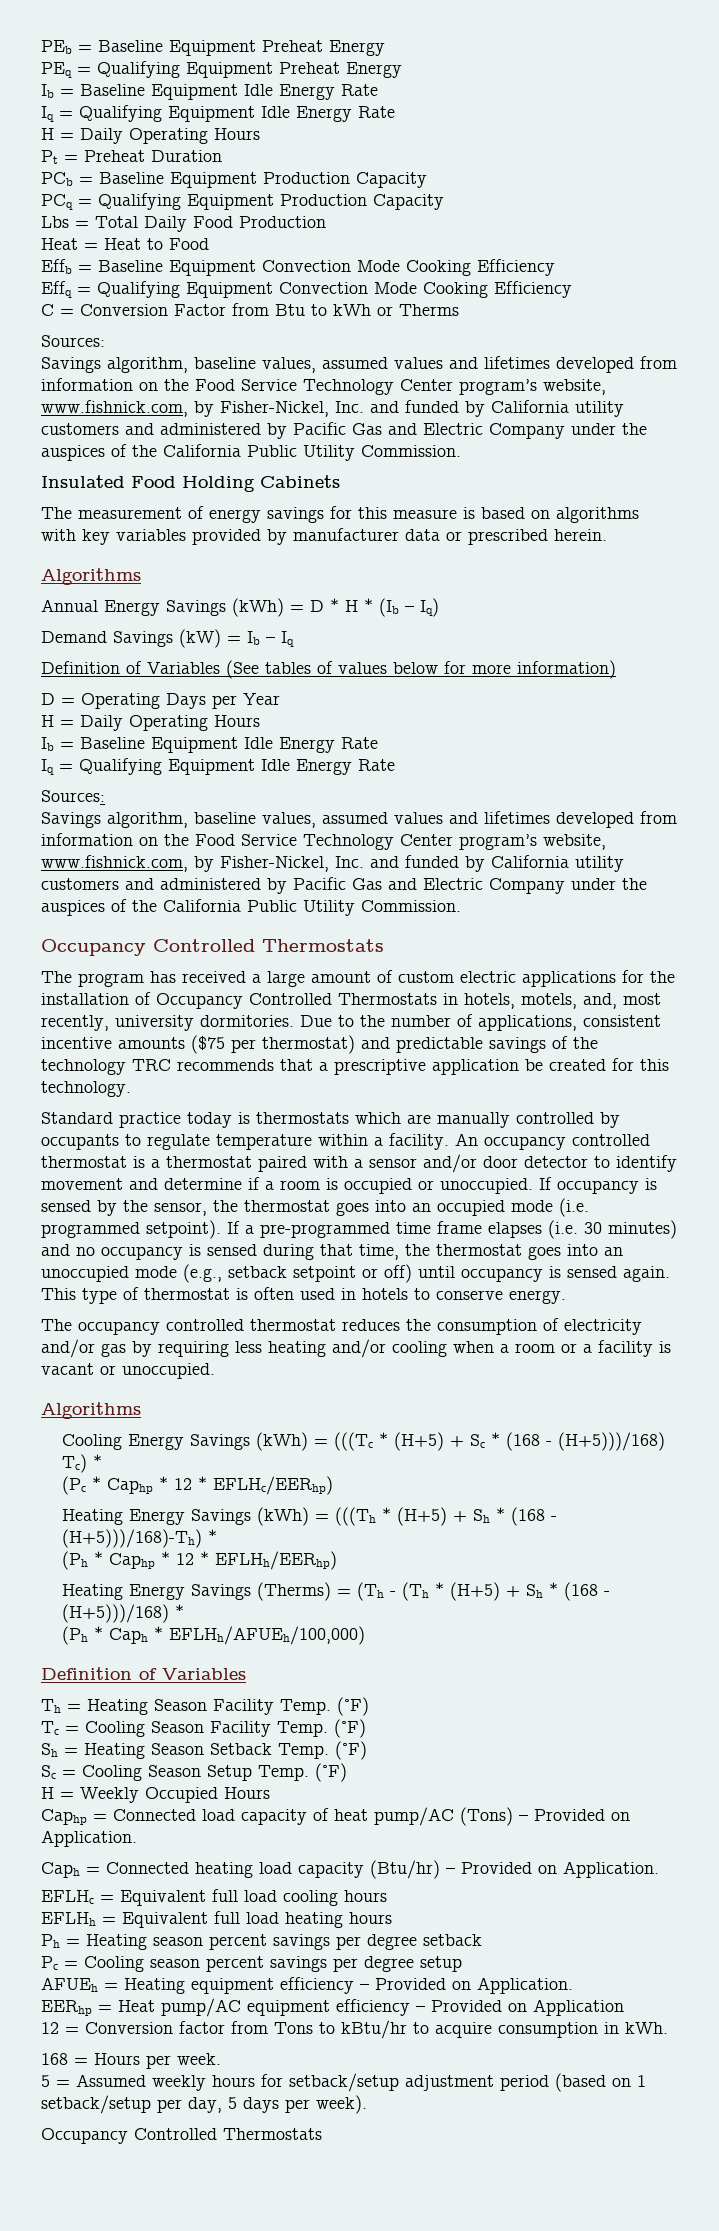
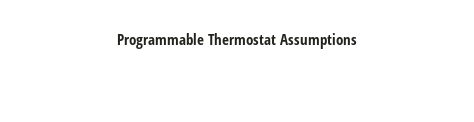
- PEb = Baseline Equipment Preheat Energy
- PEq = Qualifying Equipment Preheat Energy
- Ib = Baseline Equipment Idle Energy Rate
- Iq = Qualifying Equipment Idle Energy Rate
- H = Daily Operating Hours
- Pt = Preheat Duration
- PCb = Baseline Equipment Production Capacity
- PCq = Qualifying Equipment Production Capacity
- Lbs = Total Daily Food Production
- Heat = Heat to Food
- Effb = Baseline Equipment Convection Mode Cooking Efficiency
- Effq = Qualifying Equipment Convection Mode Cooking Efficiency
- C = Conversion Factor from Btu to kWh or Therms
- Sources:
- Savings algorithm, baseline values, assumed values and lifetimes developed from information on the Food Service Technology Center program’s website, www.fishnick.com, by Fisher-Nickel, Inc. and funded by California utility customers and administered by Pacific Gas and Electric Company under the auspices of the California Public Utility Commission.
- Insulated Food Holding Cabinets
- The measurement of energy savings for this measure is based on algorithms with key variables provided by manufacturer data or prescribed herein.
- Algorithms
- Annual Energy Savings (kWh) = D * H * (Ib – Iq)
- Demand Savings (kW) = Ib – Iq
- Definition of Variables (See tables of values below for more information)
- D = Operating Days per Year
- H = Daily Operating Hours
- Ib = Baseline Equipment Idle Energy Rate
- Iq = Qualifying Equipment Idle Energy Rate
- Sources:
- Savings algorithm, baseline values, assumed values and lifetimes developed from information on the Food Service Technology Center program’s website, www.fishnick.com, by Fisher-Nickel, Inc. and funded by California utility customers and administered by Pacific Gas and Electric Company under the auspices of the California Public Utility Commission.
- Occupancy Controlled Thermostats
- The program has received a large amount of custom electric applications for the installation of Occupancy Controlled Thermostats in hotels, motels, and, most recently, university dormitories. Due to the number of applications, consistent incentive amounts ($75 per thermostat) and predictable savings of the technology TRC recommends that a prescriptive application be created for this technology.
- Standard practice today is thermostats which are manually controlled by occupants to regulate temperature within a facility. An occupancy controlled thermostat is a thermostat paired with a sensor and/or door detector to identify movement and determine if a room is occupied or unoccupied. If occupancy is sensed by the sensor, the thermostat goes into an occupied mode (i.e. programmed setpoint). If a pre-programmed time frame elapses (i.e. 30 minutes) and no occupancy is sensed during that time, the thermostat goes into an unoccupied mode (e.g., setback setpoint or off) until occupancy is sensed again. This type of thermostat is often used in hotels to conserve energy.
- The occupancy controlled thermostat reduces the consumption of electricity and/or gas by requiring less heating and/or cooling when a room or a facility is vacant or unoccupied.
- Algorithms
- Cooling Energy Savings (kWh) = (((Tc * (H+5) + Sc * (168 - (H+5)))/168) Tc) *
- (Pc * Caphp * 12 * EFLHc/EERhp)
- Heating Energy Savings (kWh) = (((Th * (H+5) + Sh * (168 - (H+5)))/168)-Th) *
- (Ph * Caphp * 12 * EFLHh/EERhp)
- Heating Energy Savings (Therms) = (Th - (Th * (H+5) + Sh * (168 - (H+5)))/168) *
- (Ph * Caph * EFLHh/AFUEh/100,000)
- Definition of Variables
- Th = Heating Season Facility Temp. (°F)
- Tc = Cooling Season Facility Temp. (°F)
- Sh = Heating Season Setback Temp. (°F)
- Sc = Cooling Season Setup Temp. (°F)
- H = Weekly Occupied Hours
- Caphp = Connected load capacity of heat pump/AC (Tons) – Provided on Application.
- Caph = Connected heating load capacity (Btu/hr) – Provided on Application.
- EFLHc = Equivalent full load cooling hours
- EFLHh = Equivalent full load heating hours
- Ph = Heating season percent savings per degree setback
- Pc = Cooling season percent savings per degree setup
- AFUEh = Heating equipment efficiency – Provided on Application.
- EERhp = Heat pump/AC equipment efficiency – Provided on Application
- 12 = Conversion factor from Tons to kBtu/hr to acquire consumption in kWh.
- 168 = Hours per week.
- 5 = Assumed weekly hours for setback/setup adjustment period (based on 1 setback/setup per day, 5 days per week).
- Occupancy Controlled Thermostats
+ Programmable Thermostat Assumptions

